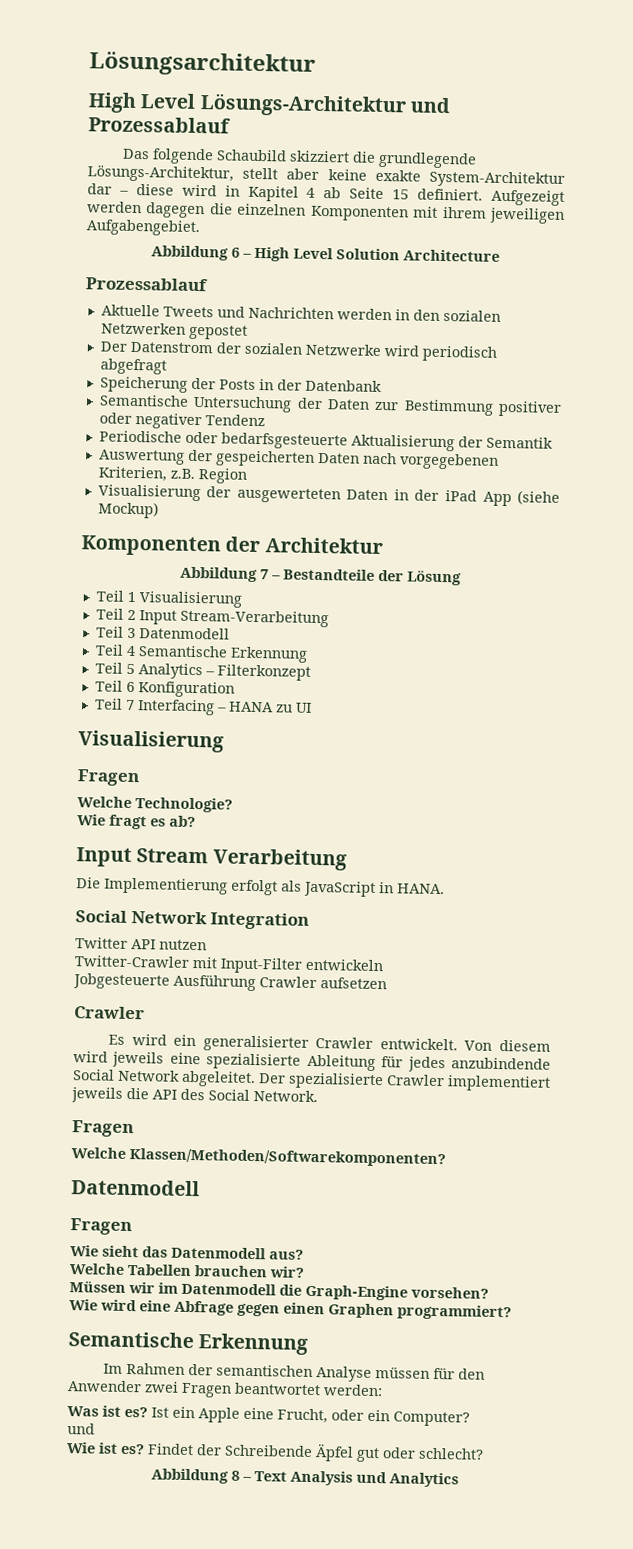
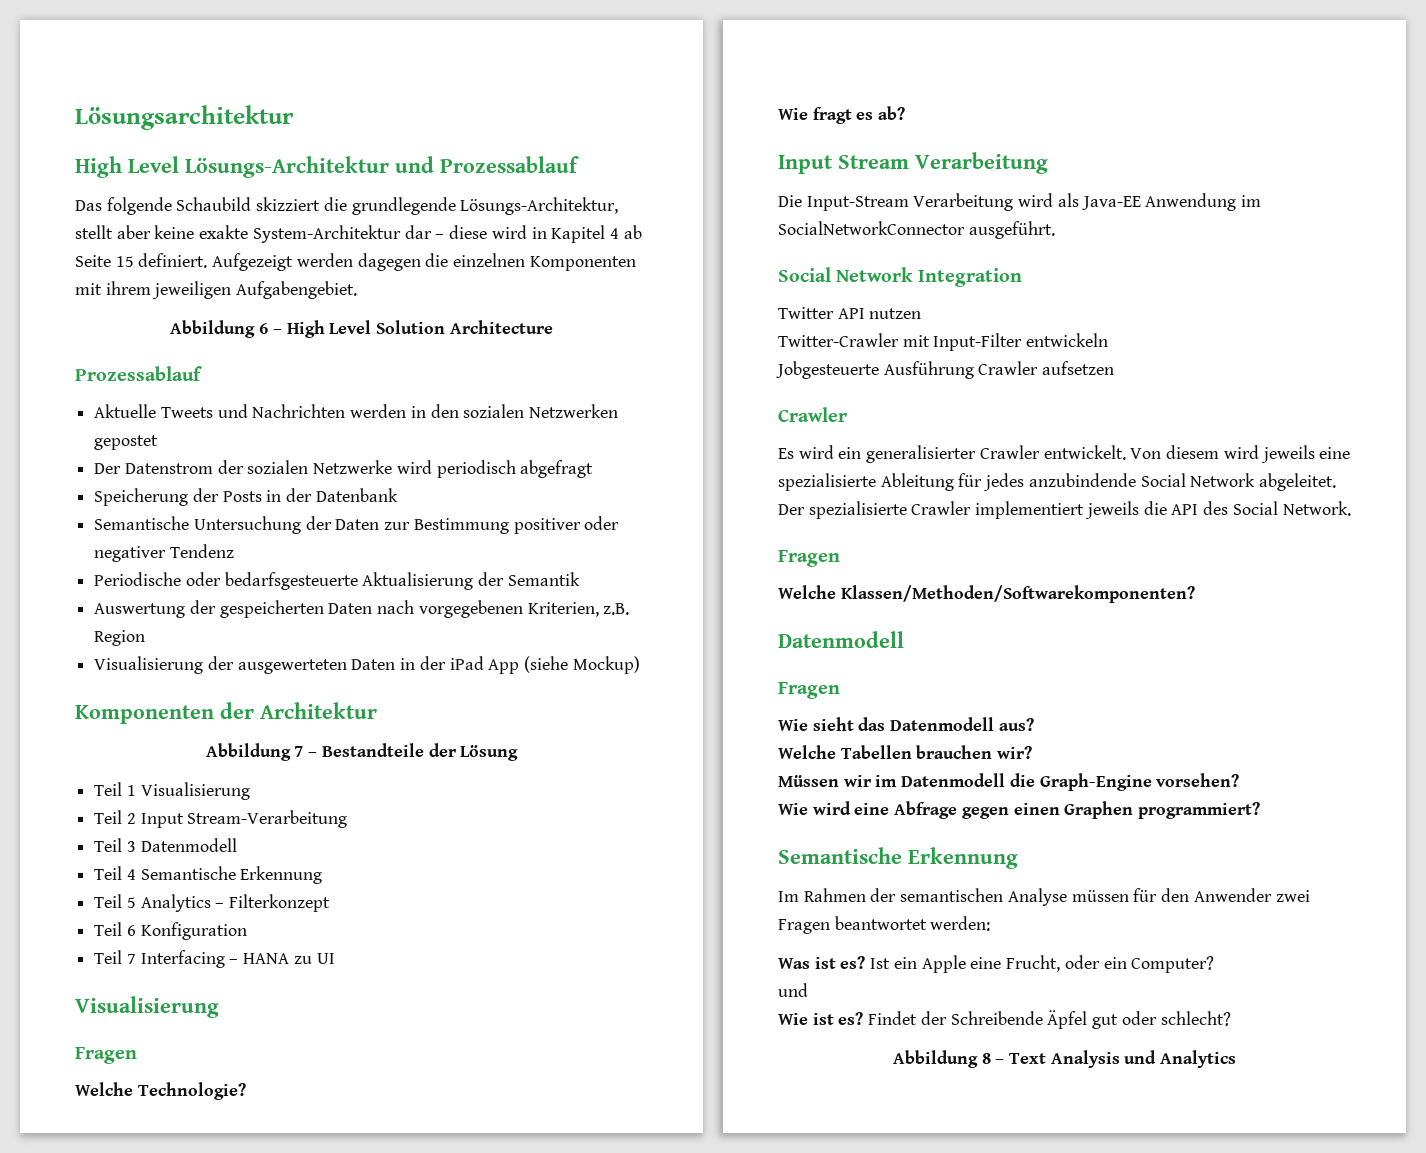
- Die Implementierung erfolgt als JavaScript in HANA.
+ Die Input-Stream Verarbeitung wird als Java-EE Anwendung im SocialNetworkConnector ausgeführt.

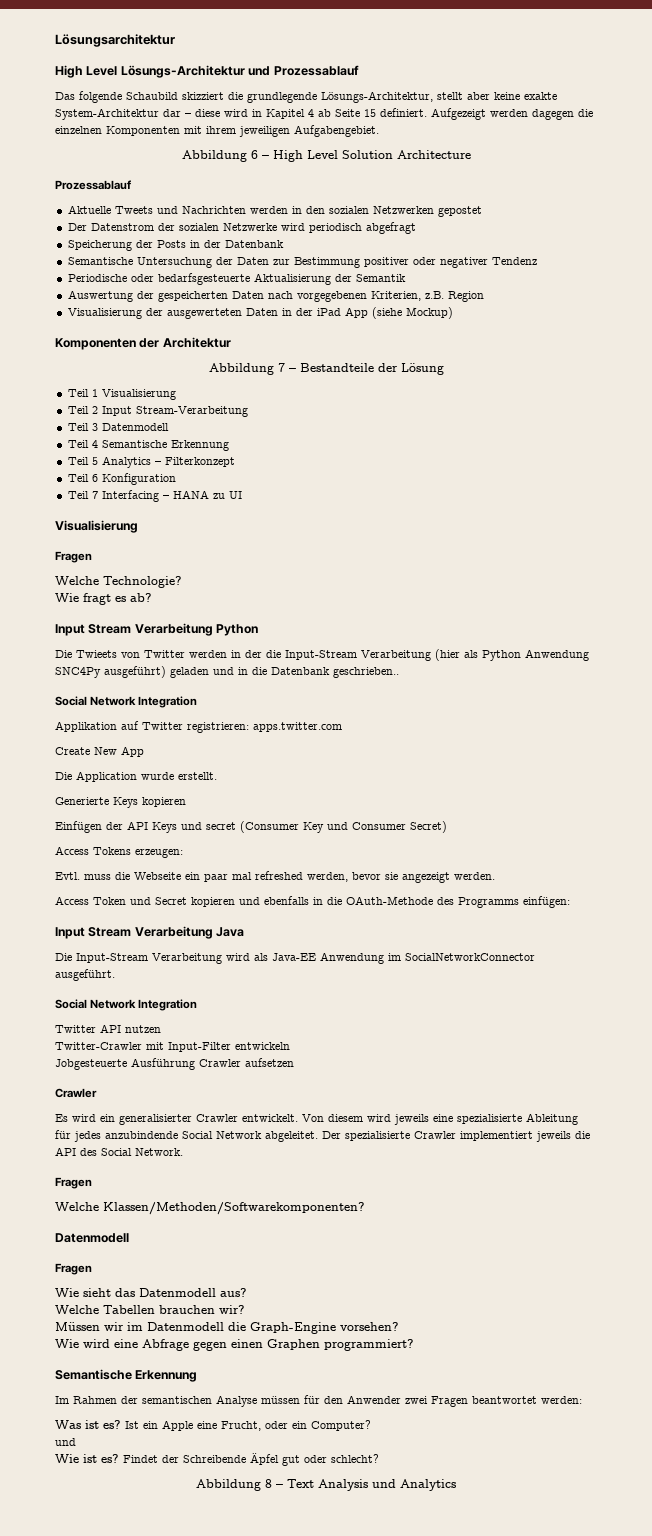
- Input Stream Verarbeitung
+ Input Stream Verarbeitung Python
+ Die Twieets von Twitter werden in der die Input-Stream Verarbeitung (hier als Python Anwendung SNC4Py ausgeführt) geladen und in die Datenbank geschrieben..
+ Social Network Integration
+ Applikation auf Twitter registrieren: apps.twitter.com
+ Create New App
+ Die Application wurde erstellt.
+ Generierte Keys kopieren
+ Einfügen der API Keys und secret (Consumer Key und Consumer Secret)
+ Access Tokens erzeugen:
+ Evtl. muss die Webseite ein paar mal refreshed werden, bevor sie angezeigt werden.
+ Access Token und Secret kopieren und ebenfalls in die OAuth-Methode des Programms einfügen:
+ Input Stream Verarbeitung Java

